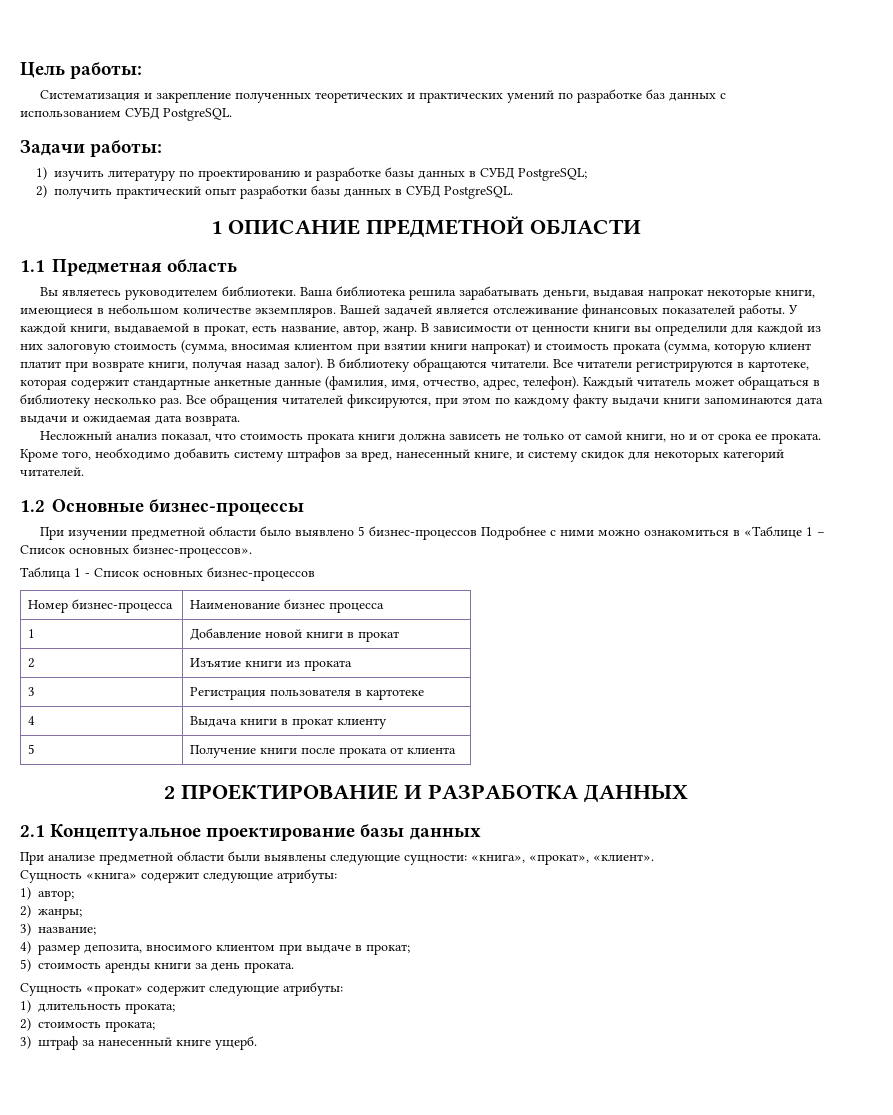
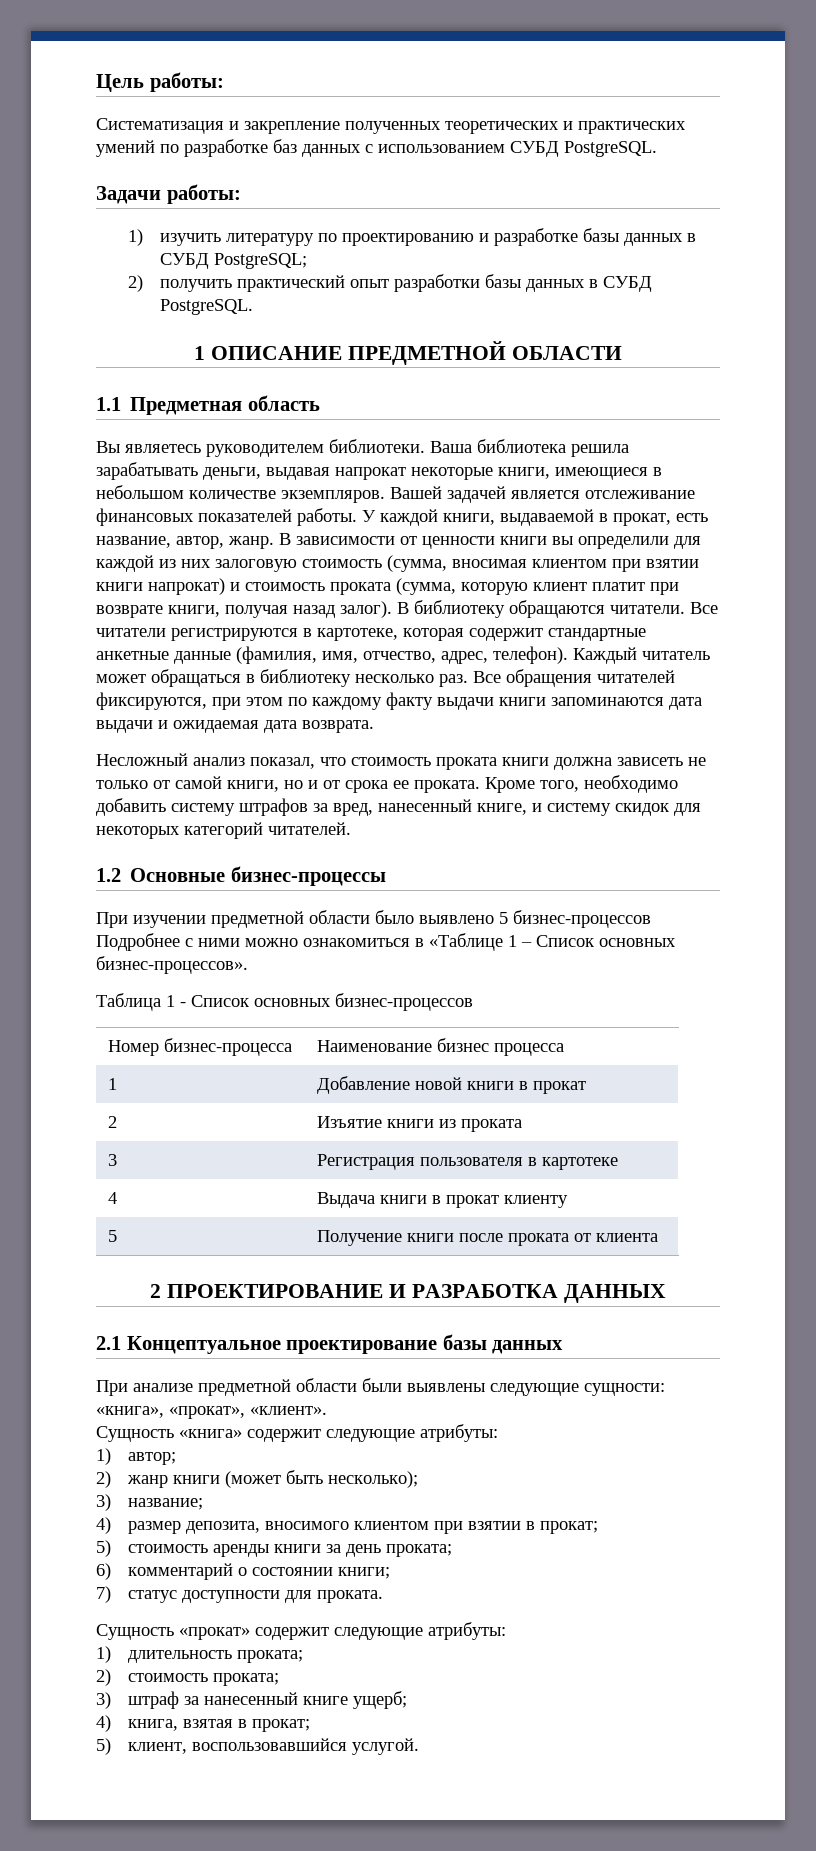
- 2) жанры;
+ 2) жанр книги (может быть несколько);
- 4) размер депозита, вносимого клиентом при выдаче в прокат;
+ 4) размер депозита, вносимого клиентом при взятии в прокат;
- 5) стоимость аренды книги за день проката.
+ 5) стоимость аренды книги за день проката;
+ 6) комментарий о состоянии книги;
+ 7) статус доступности для проката.
- 3) штраф за нанесенный книге ущерб.
+ 3) штраф за нанесенный книге ущерб;
+ 4) книга, взятая в прокат;
+ 5) клиент, воспользовавшийся услугой.

